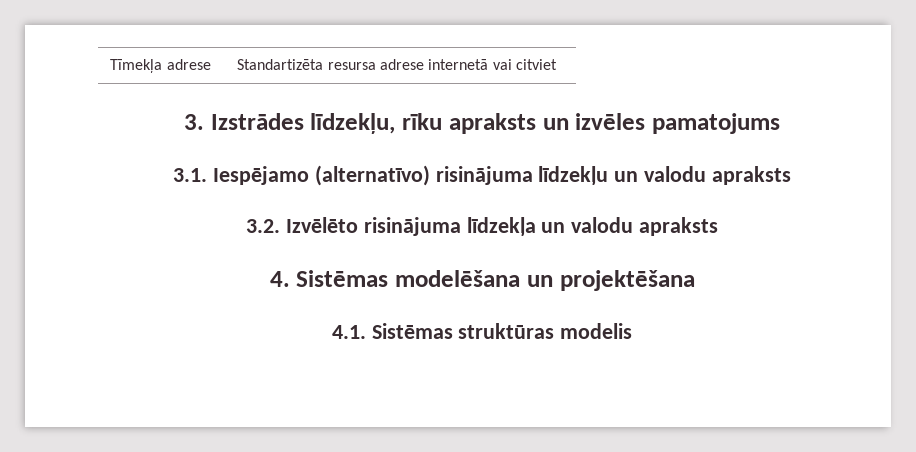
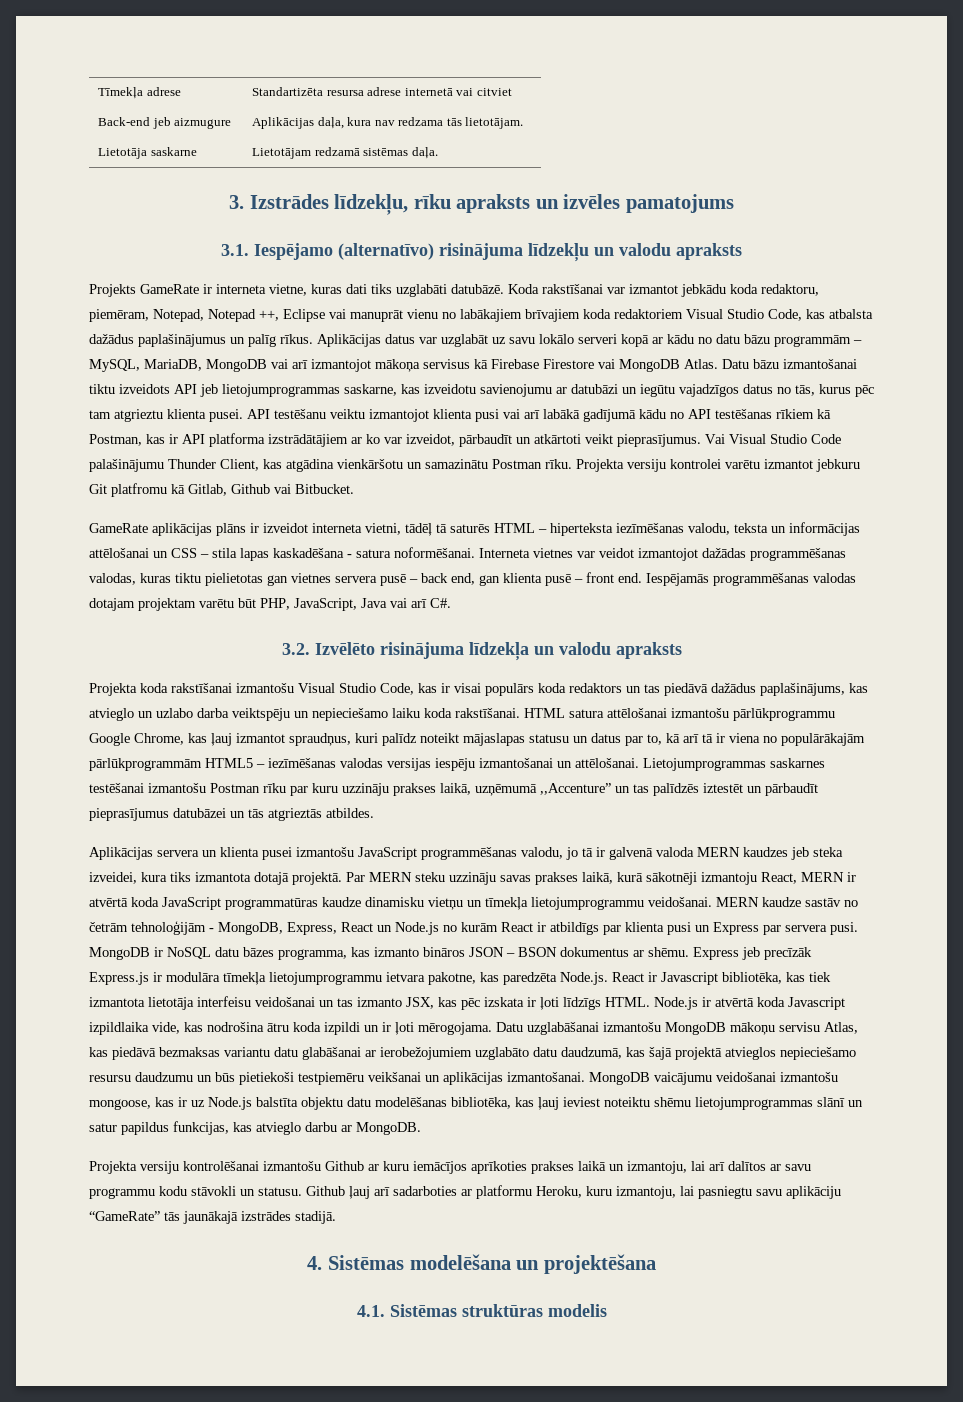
+ Back-end jeb aizmugure | Aplikācijas daļa, kura nav redzama tās lietotājam.
+ Lietotāja saskarne | Lietotājam redzamā sistēmas daļa.
+ Projekts GameRate ir interneta vietne, kuras dati tiks uzglabāti datubāzē. Koda rakstīšanai var izmantot jebkādu koda redaktoru, piemēram, Notepad, Notepad ++, Eclipse vai manuprāt vienu no labākajiem brīvajiem koda redaktoriem Visual Studio Code, kas atbalsta dažādus paplašinājumus un palīg rīkus. Aplikācijas datus var uzglabāt uz savu lokālo serveri kopā ar kādu no datu bāzu programmām – MySQL, MariaDB, MongoDB vai arī izmantojot mākoņa servisus kā Firebase Firestore vai MongoDB Atlas. Datu bāzu izmantošanai tiktu izveidots API jeb lietojumprogrammas saskarne, kas izveidotu savienojumu ar datubāzi un iegūtu vajadzīgos datus no tās, kurus pēc tam atgrieztu klienta pusei. API testēšanu veiktu izmantojot klienta pusi vai arī labākā gadījumā kādu no API testēšanas rīkiem kā Postman, kas ir API platforma izstrādātājiem ar ko var izveidot, pārbaudīt un atkārtoti veikt pieprasījumus. Vai Visual Studio Code palašinājumu Thunder Client, kas atgādina vienkāršotu un samazinātu Postman rīku. Projekta versiju kontrolei varētu izmantot jebkuru Git platfromu kā Gitlab, Github vai Bitbucket.
+ GameRate aplikācijas plāns ir izveidot interneta vietni, tādēļ tā saturēs HTML – hiperteksta iezīmēšanas valodu, teksta un informācijas attēlošanai un CSS – stila lapas kaskadēšana - satura noformēšanai. Interneta vietnes var veidot izmantojot dažādas programmēšanas valodas, kuras tiktu pielietotas gan vietnes servera pusē – back end, gan klienta pusē – front end. Iespējamās programmēšanas valodas dotajam projektam varētu būt PHP, JavaScript, Java vai arī C#.
+ Projekta koda rakstīšanai izmantošu Visual Studio Code, kas ir visai populārs koda redaktors un tas piedāvā dažādus paplašinājums, kas atvieglo un uzlabo darba veiktspēju un nepieciešamo laiku koda rakstīšanai. HTML satura attēlošanai izmantošu pārlūkprogrammu Google Chrome, kas ļauj izmantot spraudņus, kuri palīdz noteikt mājaslapas statusu un datus par to, kā arī tā ir viena no populārākajām pārlūkprogrammām HTML5 – iezīmēšanas valodas versijas iespēju izmantošanai un attēlošanai. Lietojumprogrammas saskarnes testēšanai izmantošu Postman rīku par kuru uzzināju prakses laikā, uzņēmumā ,,Accenture” un tas palīdzēs iztestēt un pārbaudīt pieprasījumus datubāzei un tās atgrieztās atbildes.
+ Aplikācijas servera un klienta pusei izmantošu JavaScript programmēšanas valodu, jo tā ir galvenā valoda MERN kaudzes jeb steka izveidei, kura tiks izmantota dotajā projektā. Par MERN steku uzzināju savas prakses laikā, kurā sākotnēji izmantoju React, MERN ir atvērtā koda JavaScript programmatūras kaudze dinamisku vietņu un tīmekļa lietojumprogrammu veidošanai. MERN kaudze sastāv no četrām tehnoloģijām - MongoDB, Express, React un Node.js no kurām React ir atbildīgs par klienta pusi un Express par servera pusi. MongoDB ir NoSQL datu bāzes programma, kas izmanto bināros JSON – BSON dokumentus ar shēmu. Express jeb precīzāk Express.js ir modulāra tīmekļa lietojumprogrammu ietvara pakotne, kas paredzēta Node.js. React ir Javascript bibliotēka, kas tiek izmantota lietotāja interfeisu veidošanai un tas izmanto JSX, kas pēc izskata ir ļoti līdzīgs HTML. Node.js ir atvērtā koda Javascript izpildlaika vide, kas nodrošina ātru koda izpildi un ir ļoti mērogojama. Datu uzglabāšanai izmantošu MongoDB mākoņu servisu Atlas, kas piedāvā bezmaksas variantu datu glabāšanai ar ierobežojumiem uzglabāto datu daudzumā, kas šajā projektā atvieglos nepieciešamo resursu daudzumu un būs pietiekoši testpiemēru veikšanai un aplikācijas izmantošanai. MongoDB vaicājumu veidošanai izmantošu mongoose, kas ir uz Node.js balstīta objektu datu modelēšanas bibliotēka, kas ļauj ieviest noteiktu shēmu lietojumprogrammas slānī un satur papildus funkcijas, kas atvieglo darbu ar MongoDB.
+ Projekta versiju kontrolēšanai izmantošu Github ar kuru iemācījos aprīkoties prakses laikā un izmantoju, lai arī dalītos ar savu programmu kodu stāvokli un statusu. Github ļauj arī sadarboties ar platformu Heroku, kuru izmantoju, lai pasniegtu savu aplikāciju “GameRate” tās jaunākajā izstrādes stadijā.

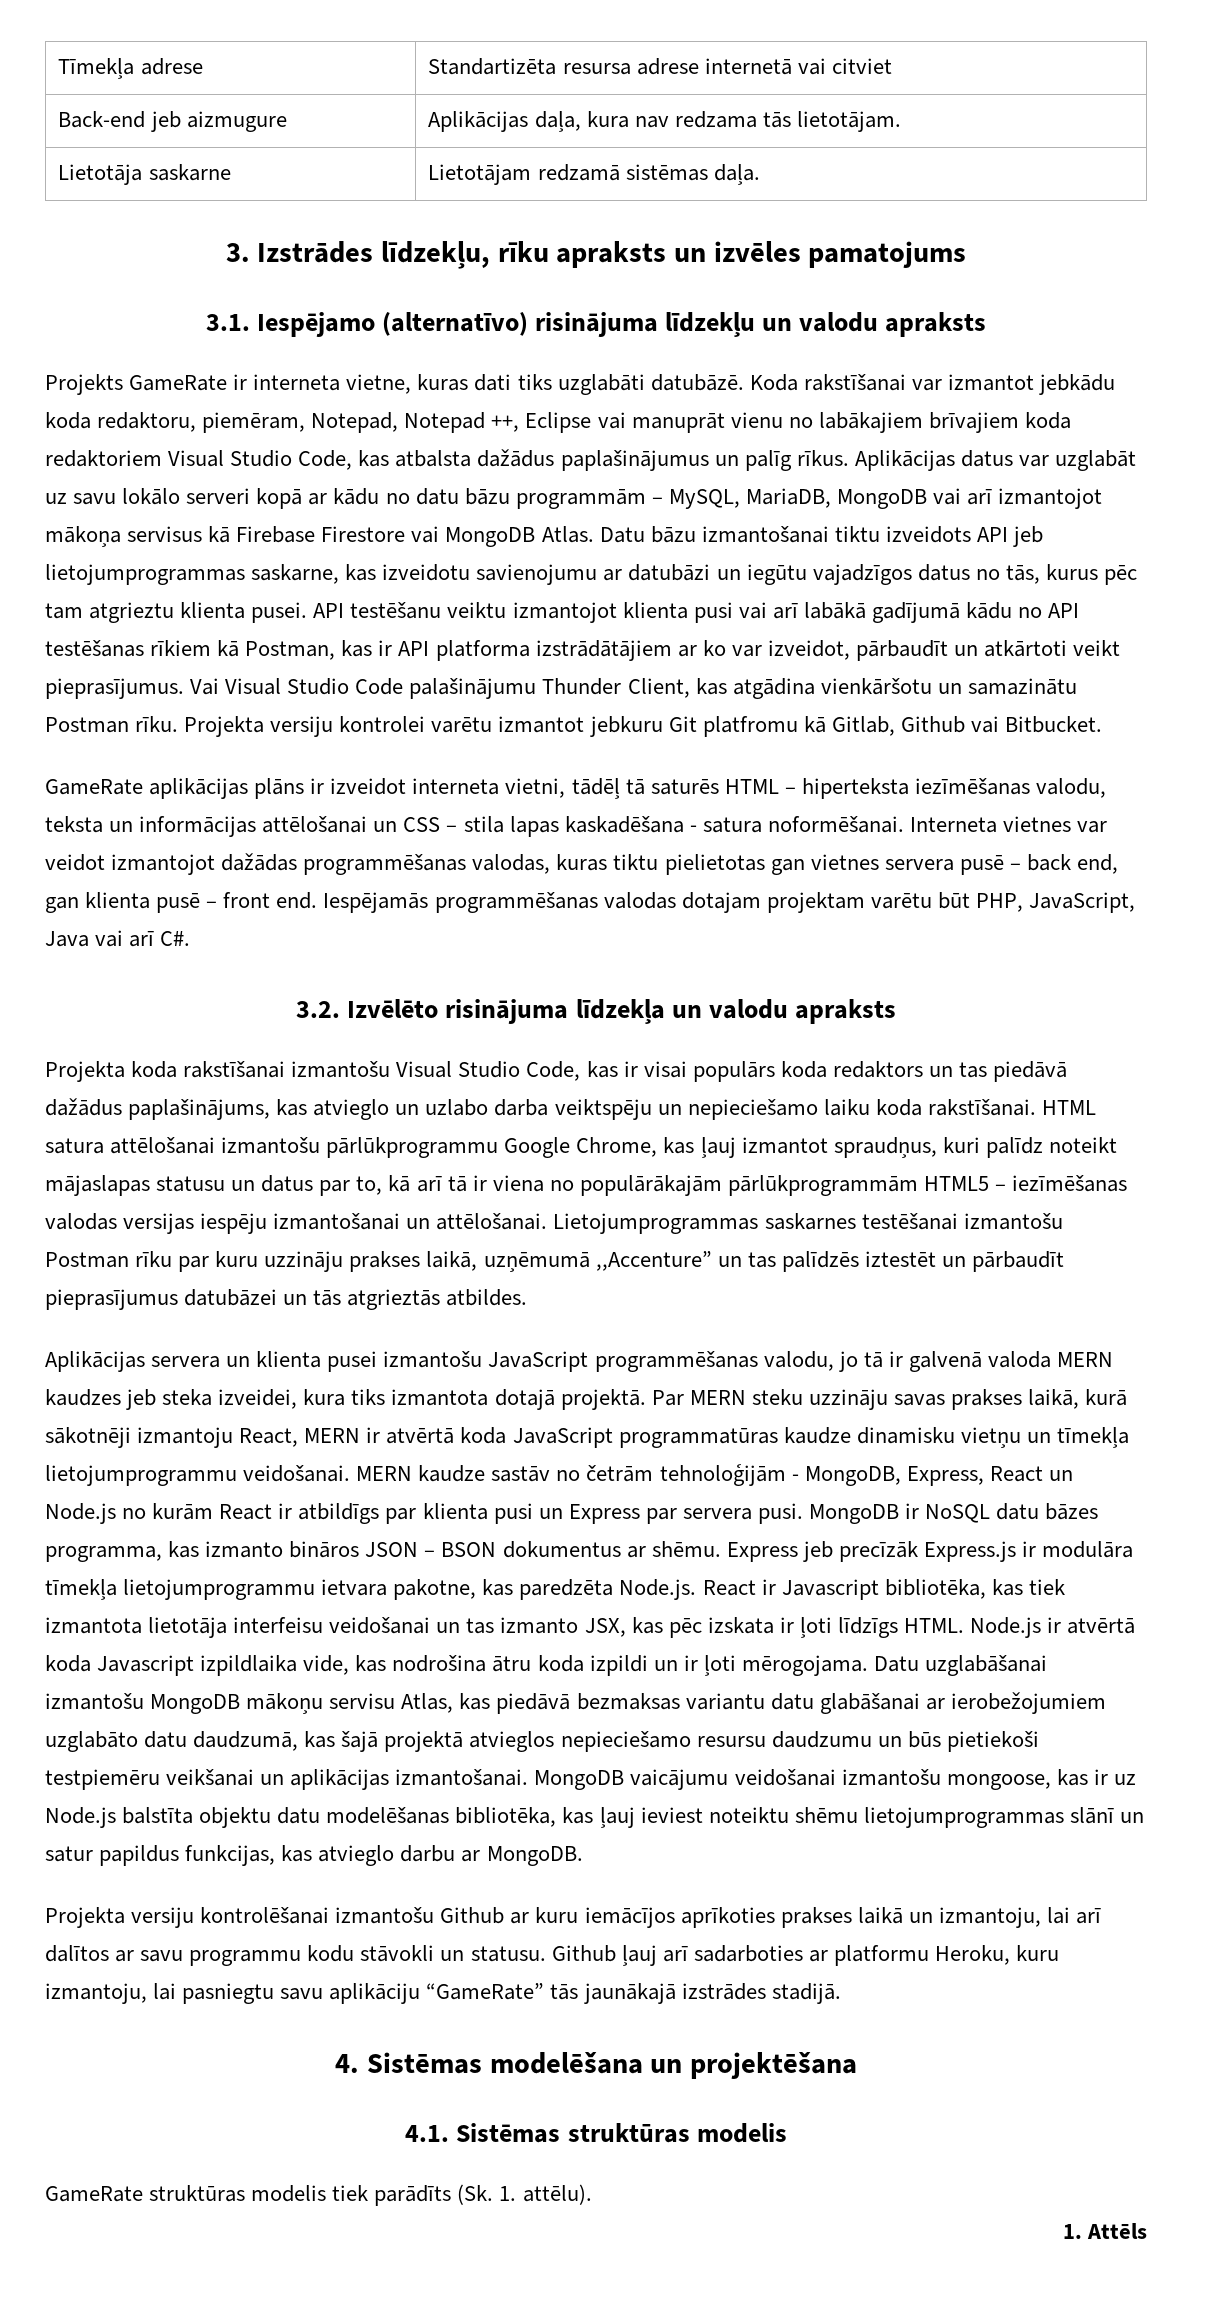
+ GameRate struktūras modelis tiek parādīts (Sk. 1. attēlu).
+ 1. Attēls

